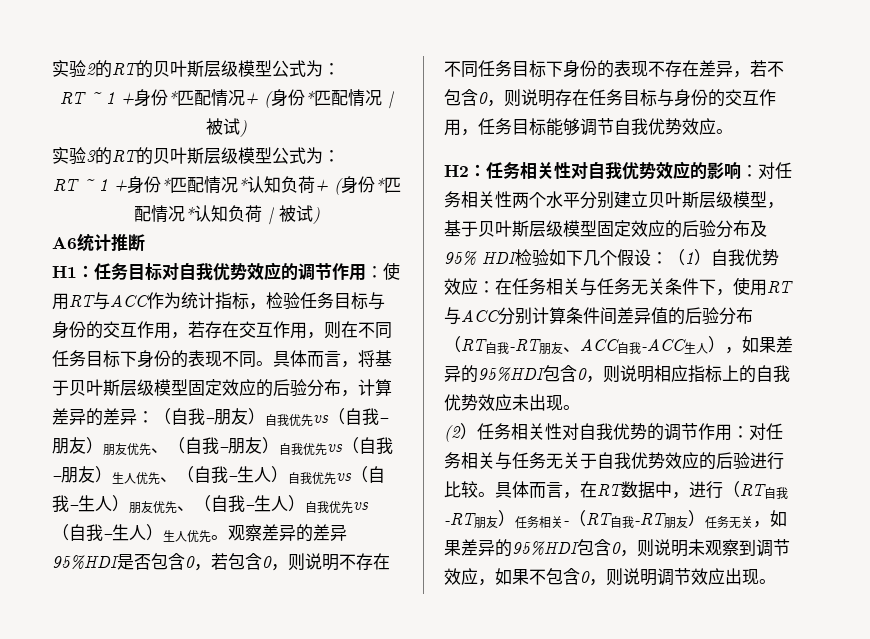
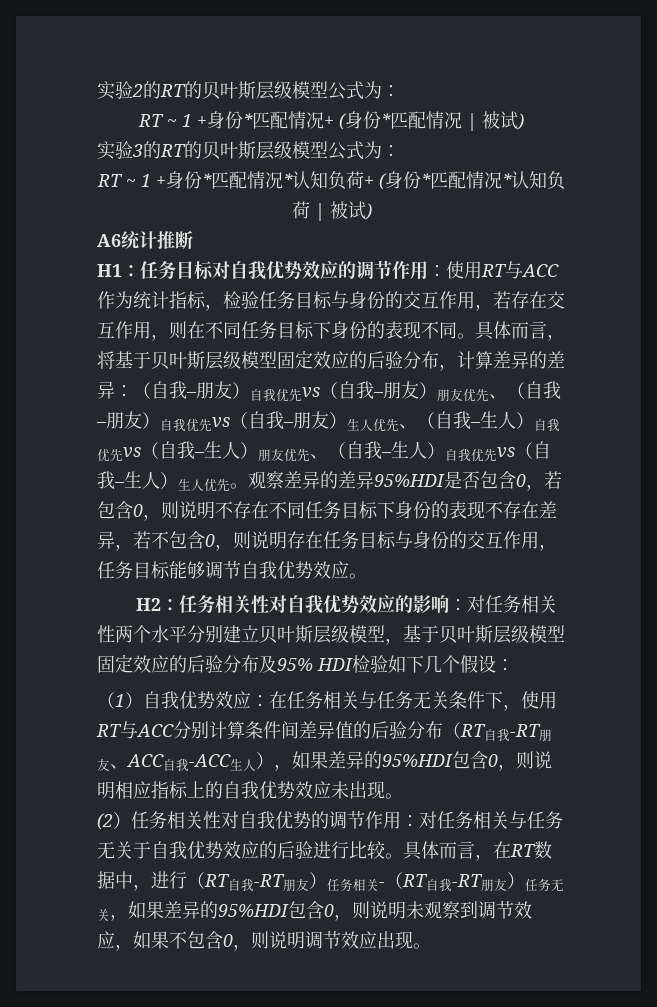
- 对任务相关性两个水平分别建立贝叶斯层级模型，基于贝叶斯层级模型固定效应的后验分布及95% HDI检验如下几个假设：（1）自我优势效应：
+ 对任务相关性两个水平分别建立贝叶斯层级模型，基于贝叶斯层级模型固定效应的后验分布及95% HDI检验如下几个假设：
+ （1）自我优势效应：

